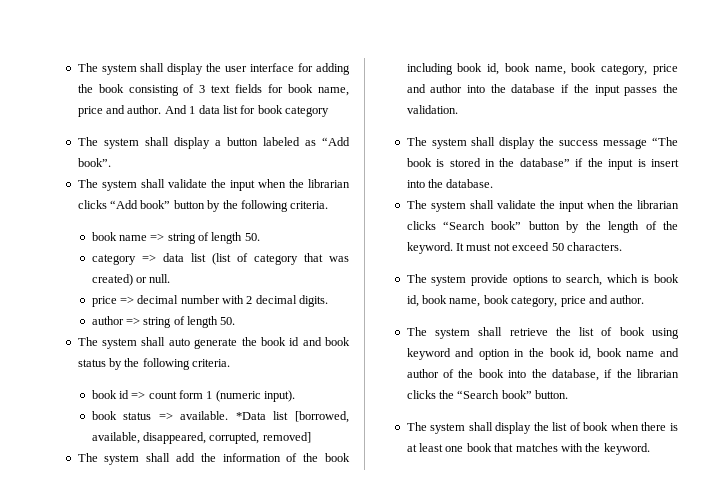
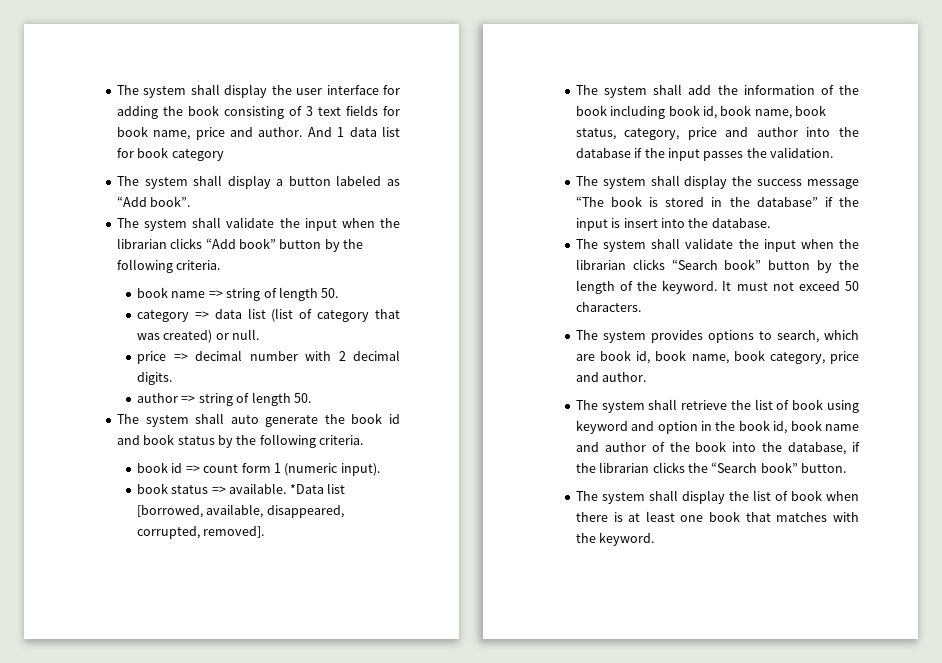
- *Data list [borrowed, available, disappeared, corrupted, removed]
+ *Data list [borrowed, available, disappeared, corrupted, removed].
- The system shall add the information of the book including book id, book name, book category, price and author into the database if the input passes the validation.
+ The system shall add the information of the book including book id, book name, book status, category, price and author into the database if the input passes the validation.
- The system provide options to search, which is book id, book name, book category, price and author.
+ The system provides options to search, which are book id, book name, book category, price and author.

